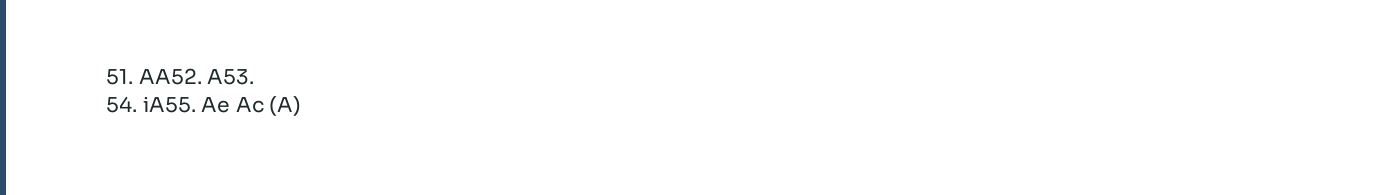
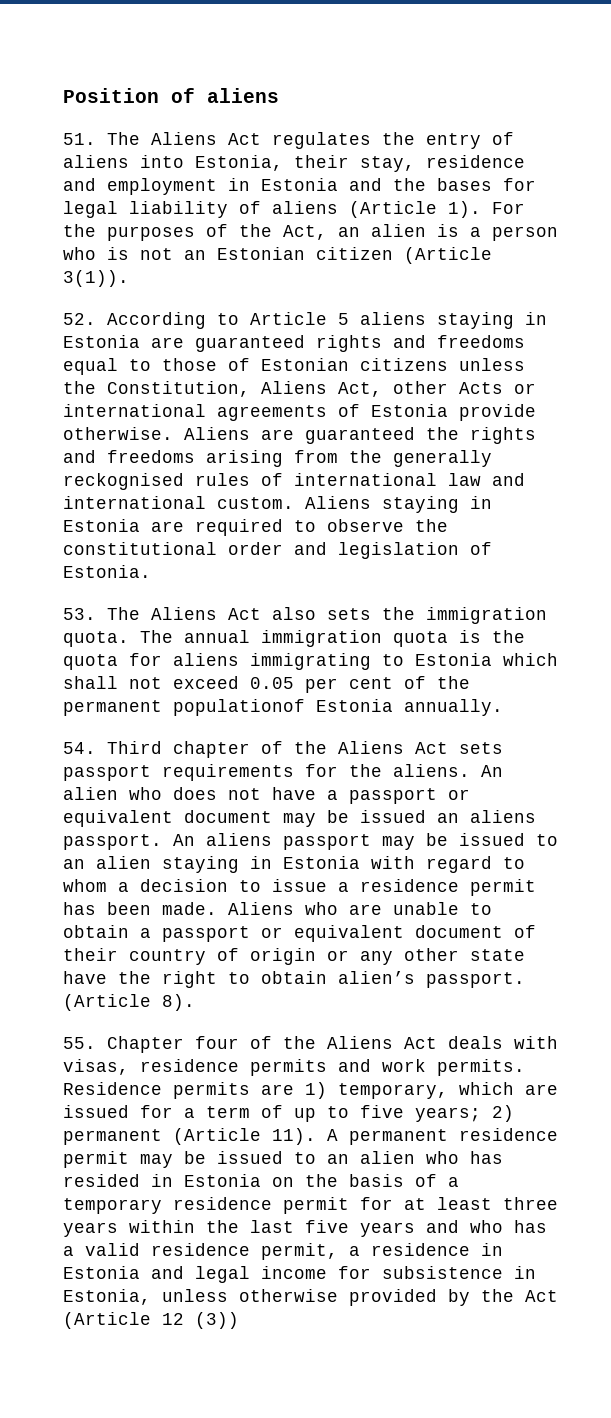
- 51. AA52. A53.
- 54. iA55. Ae Ac (A)
+ Position of aliens
+ 51. The Aliens Act regulates the entry of aliens into Estonia, their stay, residence and employment in Estonia and the bases for legal liability of aliens (Article 1). For the purposes of the Act, an alien is a person who is not an Estonian citizen (Article 3(1)).
+ 52. According to Article 5 aliens staying in Estonia are guaranteed rights and freedoms equal to those of Estonian citizens unless the Constitution, Aliens Act, other Acts or international agreements of Estonia provide otherwise. Aliens are guaranteed the rights and freedoms arising from the generally reckognised rules of international law and international custom. Aliens staying in Estonia are required to observe the constitutional order and legislation of Estonia.
+ 53. The Aliens Act also sets the immigration quota. The annual immigration quota is the quota for aliens immigrating to Estonia which shall not exceed 0.05 per cent of the permanent populationof Estonia annually.
+ 54. Third chapter of the Aliens Act sets passport requirements for the aliens. An alien who does not have a passport or equivalent document may be issued an aliens passport. An aliens passport may be issued to an alien staying in Estonia with regard to whom a decision to issue a residence permit has been made. Aliens who are unable to obtain a passport or equivalent document of their country of origin or any other state have the right to obtain alien’s passport. (Article 8).
+ 55. Chapter four of the Aliens Act deals with visas, residence permits and work permits. Residence permits are 1) temporary, which are issued for a term of up to five years; 2) permanent (Article 11). A permanent residence permit may be issued to an alien who has resided in Estonia on the basis of a temporary residence permit for at least three years within the last five years and who has a valid residence permit, a residence in Estonia and legal income for subsistence in Estonia, unless otherwise provided by the Act (Article 12 (3))

